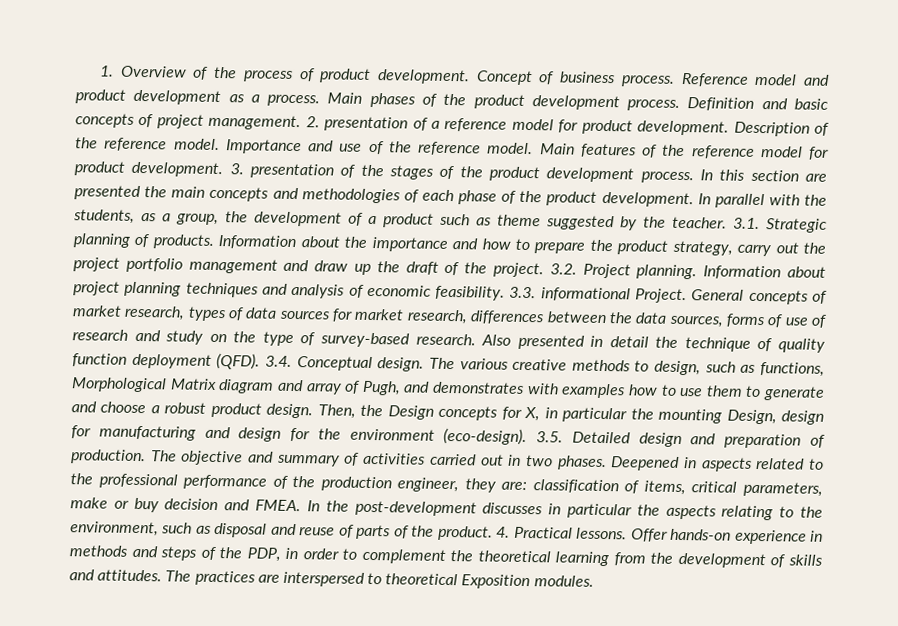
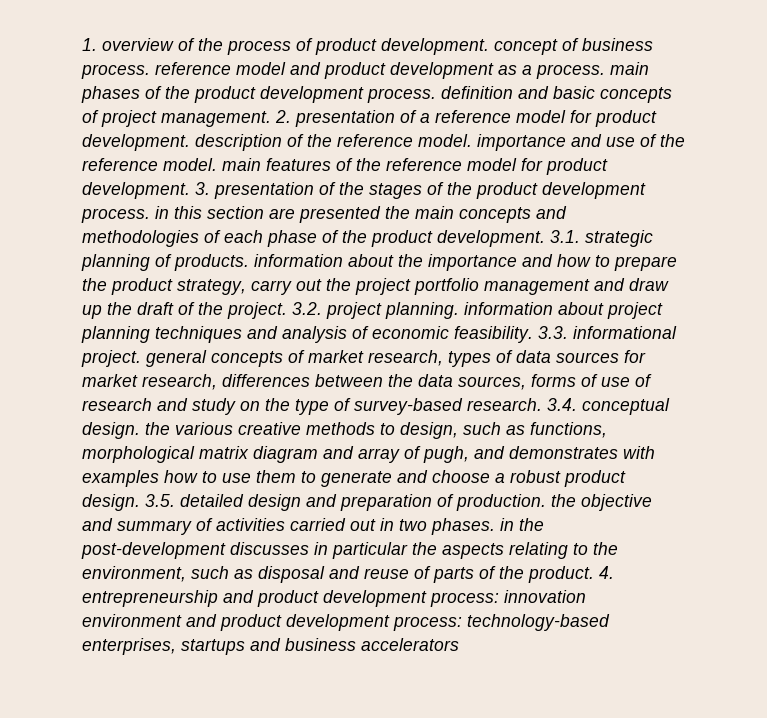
- 1. Overview of the process of product development. Concept of business process. Reference model and product development as a process. Main phases of the product development process. Definition and basic concepts of project management.
+ 1. overview of the process of product development. concept of business process. reference model and product development as a process. main phases of the product development process. definition and basic concepts of project management.
- 2. presentation of a reference model for product development. Description of the reference model. Importance and use of the reference model. Main features of the reference model for product development.
+ 2. presentation of a reference model for product development. description of the reference model. importance and use of the reference model. main features of the reference model for product development.
- 3. presentation of the stages of the product development process. In this section are presented the main concepts and methodologies of each phase of the product development.
+ 3. presentation of the stages of the product development process. in this section are presented the main concepts and methodologies of each phase of the product development.
- In parallel with the students, as a group, the development of a product such as theme suggested by the teacher. 3.1. Strategic planning of products. Information about the importance and how to prepare the product strategy, carry out the project portfolio management and draw up the draft of the project.
+ 3.1. strategic planning of products. information about the importance and how to prepare the product strategy, carry out the project portfolio management and draw up the draft of the project.
- 3.2. Project planning. Information about project planning techniques and analysis of economic feasibility.
+ 3.2. project planning. information about project planning techniques and analysis of economic feasibility.
- 3.3. informational Project. General concepts of market research, types of data sources for market research, differences between the data sources, forms of use of research and study on the type of survey-based research.
+ 3.3. informational project. general concepts of market research, types of data sources for market research, differences between the data sources, forms of use of research and study on the type of survey-based research.
- Also presented in detail the technique of quality function deployment (QFD). 3.4. Conceptual design. The various creative methods to design, such as functions, Morphological Matrix diagram and array of Pugh, and demonstrates with examples how to use them to generate and choose a robust product design.
+ 3.4. conceptual design. the various creative methods to design, such as functions, morphological matrix diagram and array of pugh, and demonstrates with examples how to use them to generate and choose a robust product design.
- Then, the Design concepts for X, in particular the mounting Design, design for manufacturing and design for the environment (eco-design). 3.5. Detailed design and preparation of production. The objective and summary of activities carried out in two phases. Deepened in aspects related to the professional performance of the production engineer, they are: classification of items, critical parameters, make or buy decision and FMEA. In the post-development discusses in particular the aspects relating to the environment, such as disposal and reuse of parts of the product.
+ 3.5. detailed design and preparation of production. the objective and summary of activities carried out in two phases. in the post-development discusses in particular the aspects relating to the environment, such as disposal and reuse of parts of the product.
- 4. Practical lessons. Offer hands-on experience in methods and steps of the PDP, in order to complement the theoretical learning from the development of skills and attitudes. The practices are interspersed to theoretical Exposition modules.
+ 4. entrepreneurship and product development process: innovation environment and product development process: technology-based enterprises, startups and business accelerators

